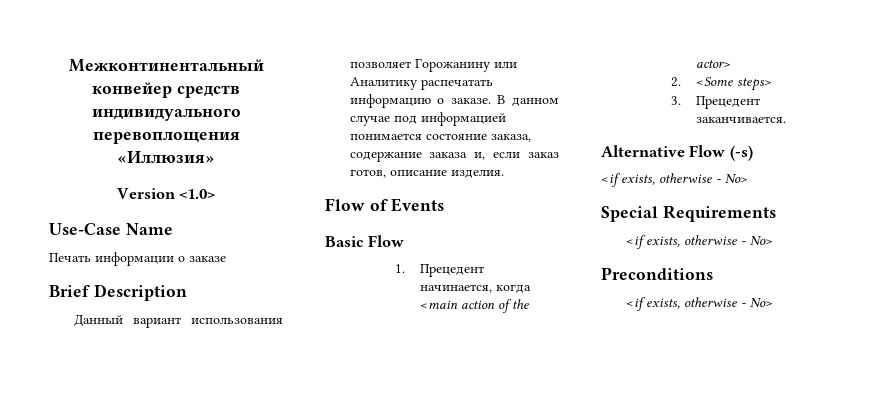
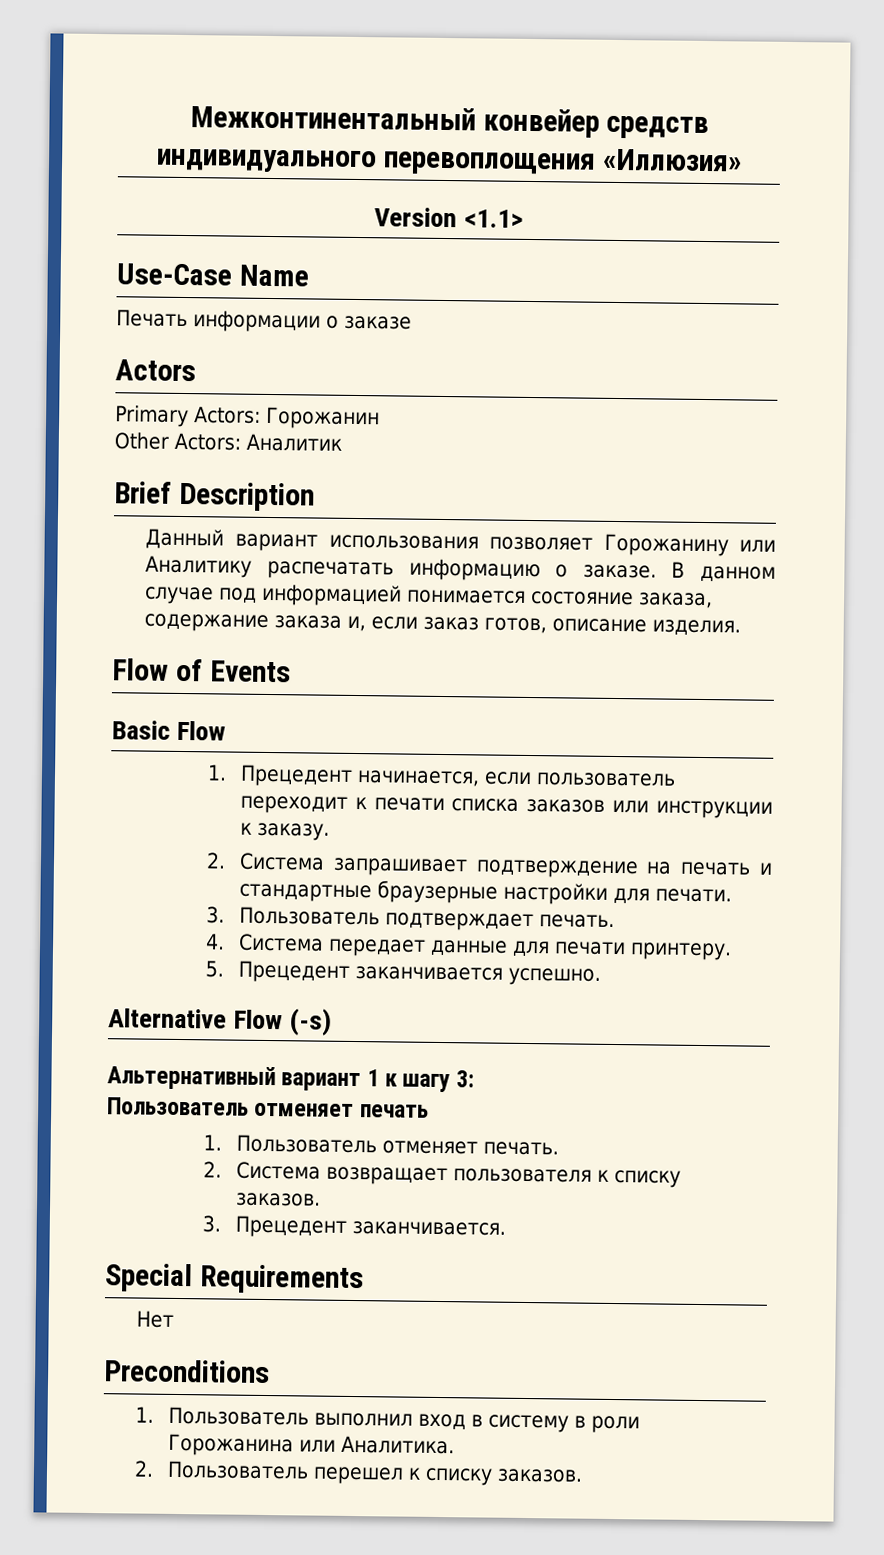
- Version <1.0>
+ Version <1.1>
+ Actors
+ Primary Actors: Горожанин
+ Other Actors: Аналитик
- 1. Прецедент начинается, когда <main action of the actor>
- 2. <Some steps>
+ 1. Прецедент начинается, если пользователь переходит к печати списка заказов или инструкции к заказу.
+ 2. Система запрашивает подтверждение на печать и стандартные браузерные настройки для печати.
+ 3. Пользователь подтверждает печать.
+ 4. Система передает данные для печати принтеру.
+ 5. Прецедент заканчивается успешно.
+ Alternative Flow (-s)
+ Альтернативный вариант 1 к шагу 3:
+ Пользователь отменяет печать
+ 1. Пользователь отменяет печать.
+ 2. Система возвращает пользователя к списку заказов.
  3. Прецедент заканчивается.
- Alternative Flow (-s)
- <if exists, otherwise - No>
  Special Requirements
- <if exists, otherwise - No>
+ Нет
  Preconditions
- <if exists, otherwise - No>
+ 1. Пользователь выполнил вход в систему в роли Горожанина или Аналитика.
+ 2. Пользователь перешел к списку заказов.

